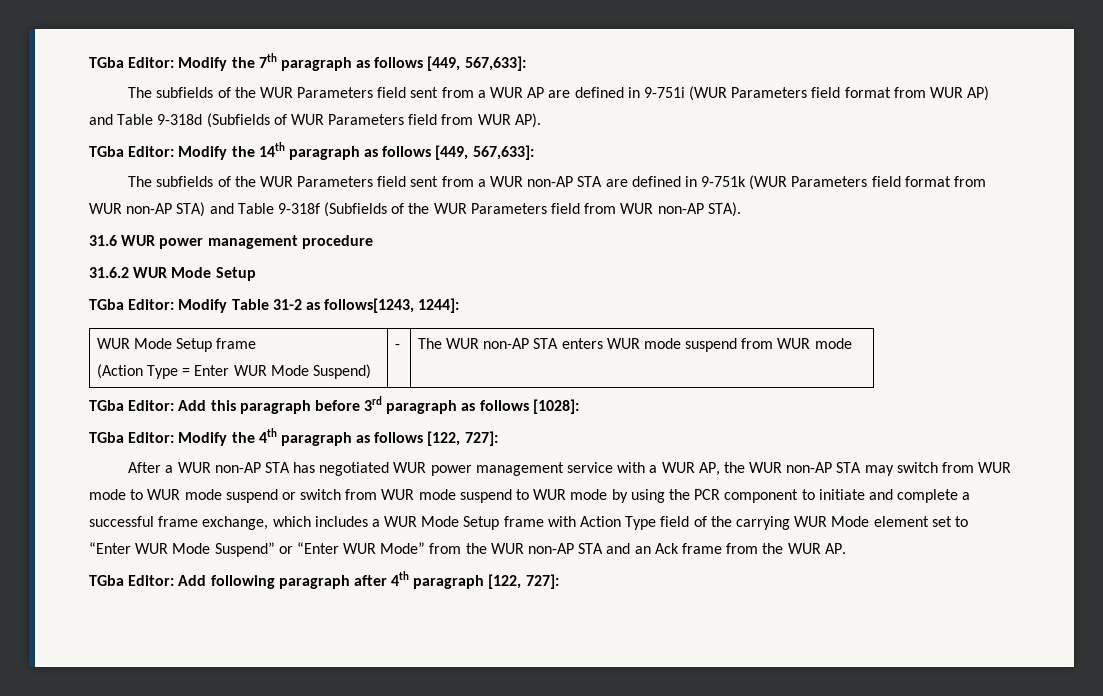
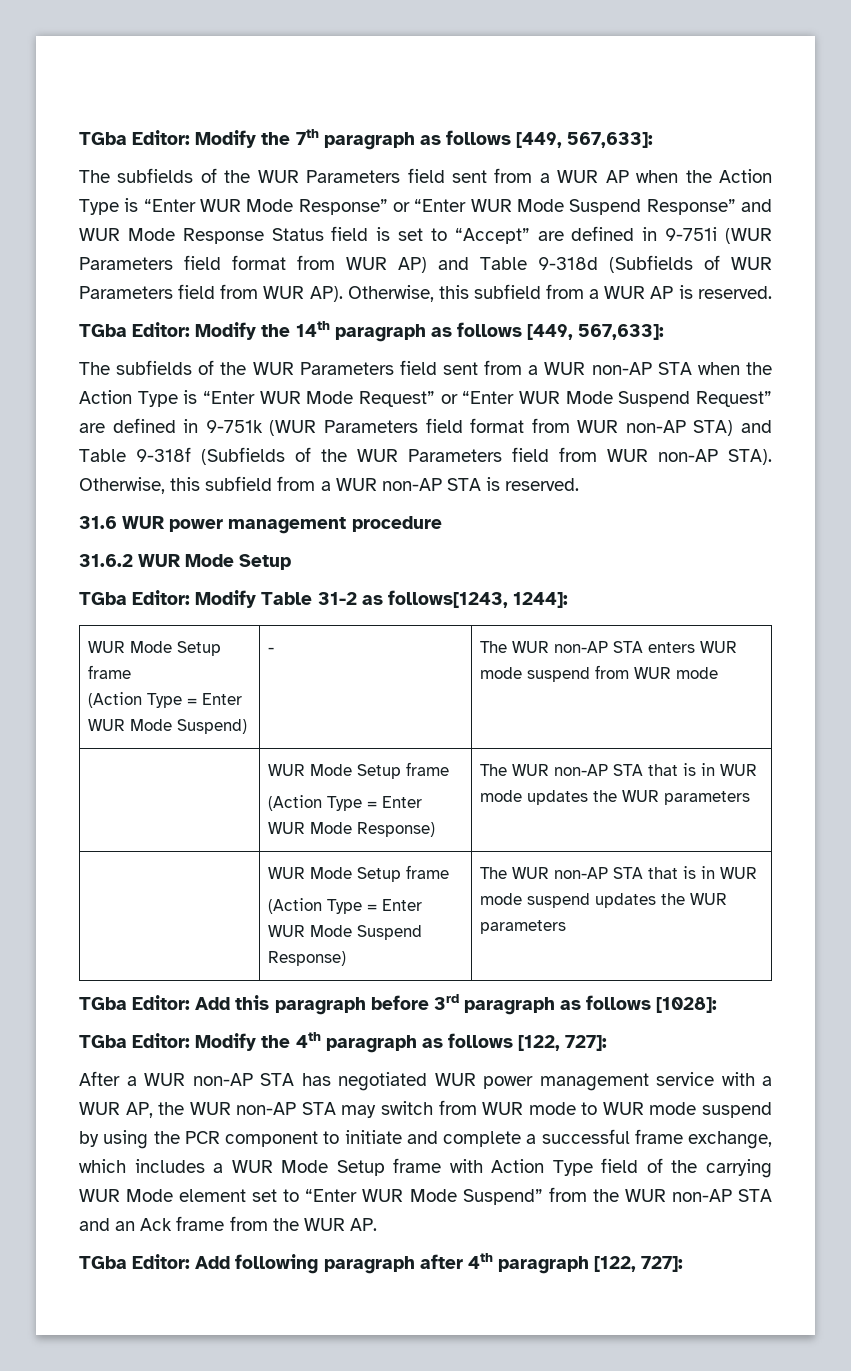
- The subfields of the WUR Parameters field sent from a WUR AP are defined in 9-751i (WUR Parameters field format from WUR AP) and Table 9-318d (Subfields of WUR Parameters field from WUR AP).
+ The subfields of the WUR Parameters field sent from a WUR AP when the Action Type is “Enter WUR Mode Response” or “Enter WUR Mode Suspend Response” and WUR Mode Response Status field is set to “Accept” are defined in 9-751i (WUR Parameters field format from WUR AP) and Table 9-318d (Subfields of WUR Parameters field from WUR AP). Otherwise, this subfield from a WUR AP is reserved.
- The subfields of the WUR Parameters field sent from a WUR non-AP STA are defined in 9-751k (WUR Parameters field format from WUR non-AP STA) and Table 9-318f (Subfields of the WUR Parameters field from WUR non-AP STA).
+ The subfields of the WUR Parameters field sent from a WUR non-AP STA when the Action Type is “Enter WUR Mode Request” or “Enter WUR Mode Suspend Request” are defined in 9-751k (WUR Parameters field format from WUR non-AP STA) and Table 9-318f (Subfields of the WUR Parameters field from WUR non-AP STA). Otherwise, this subfield from a WUR non-AP STA is reserved.
  TGba Editor: Modify Table 31-2 as follows[1243, 1244]:
  WUR Mode Setup frame
  (Action Type = Enter WUR Mode Suspend) | - | The WUR non-AP STA enters WUR mode suspend from WUR mode
+ | WUR Mode Setup frame
+ (Action Type = Enter WUR Mode Response) | The WUR non-AP STA that is in WUR mode updates the WUR parameters
+ | WUR Mode Setup frame
+ (Action Type = Enter WUR Mode Suspend Response) | The WUR non-AP STA that is in WUR mode suspend updates the WUR parameters
- After a WUR non-AP STA has negotiated WUR power management service with a WUR AP, the WUR non-AP STA may switch from WUR mode to WUR mode suspend or switch from WUR mode suspend to WUR mode by using the PCR component to initiate and complete a successful frame exchange, which includes a WUR Mode Setup frame with Action Type field of the carrying WUR Mode element set to “Enter WUR Mode Suspend” or “Enter WUR Mode” from the WUR non-AP STA and an Ack frame from the WUR AP.
+ After a WUR non-AP STA has negotiated WUR power management service with a WUR AP, the WUR non-AP STA may switch from WUR mode to WUR mode suspend by using the PCR component to initiate and complete a successful frame exchange, which includes a WUR Mode Setup frame with Action Type field of the carrying WUR Mode element set to “Enter WUR Mode Suspend” from the WUR non-AP STA and an Ack frame from the WUR AP.

